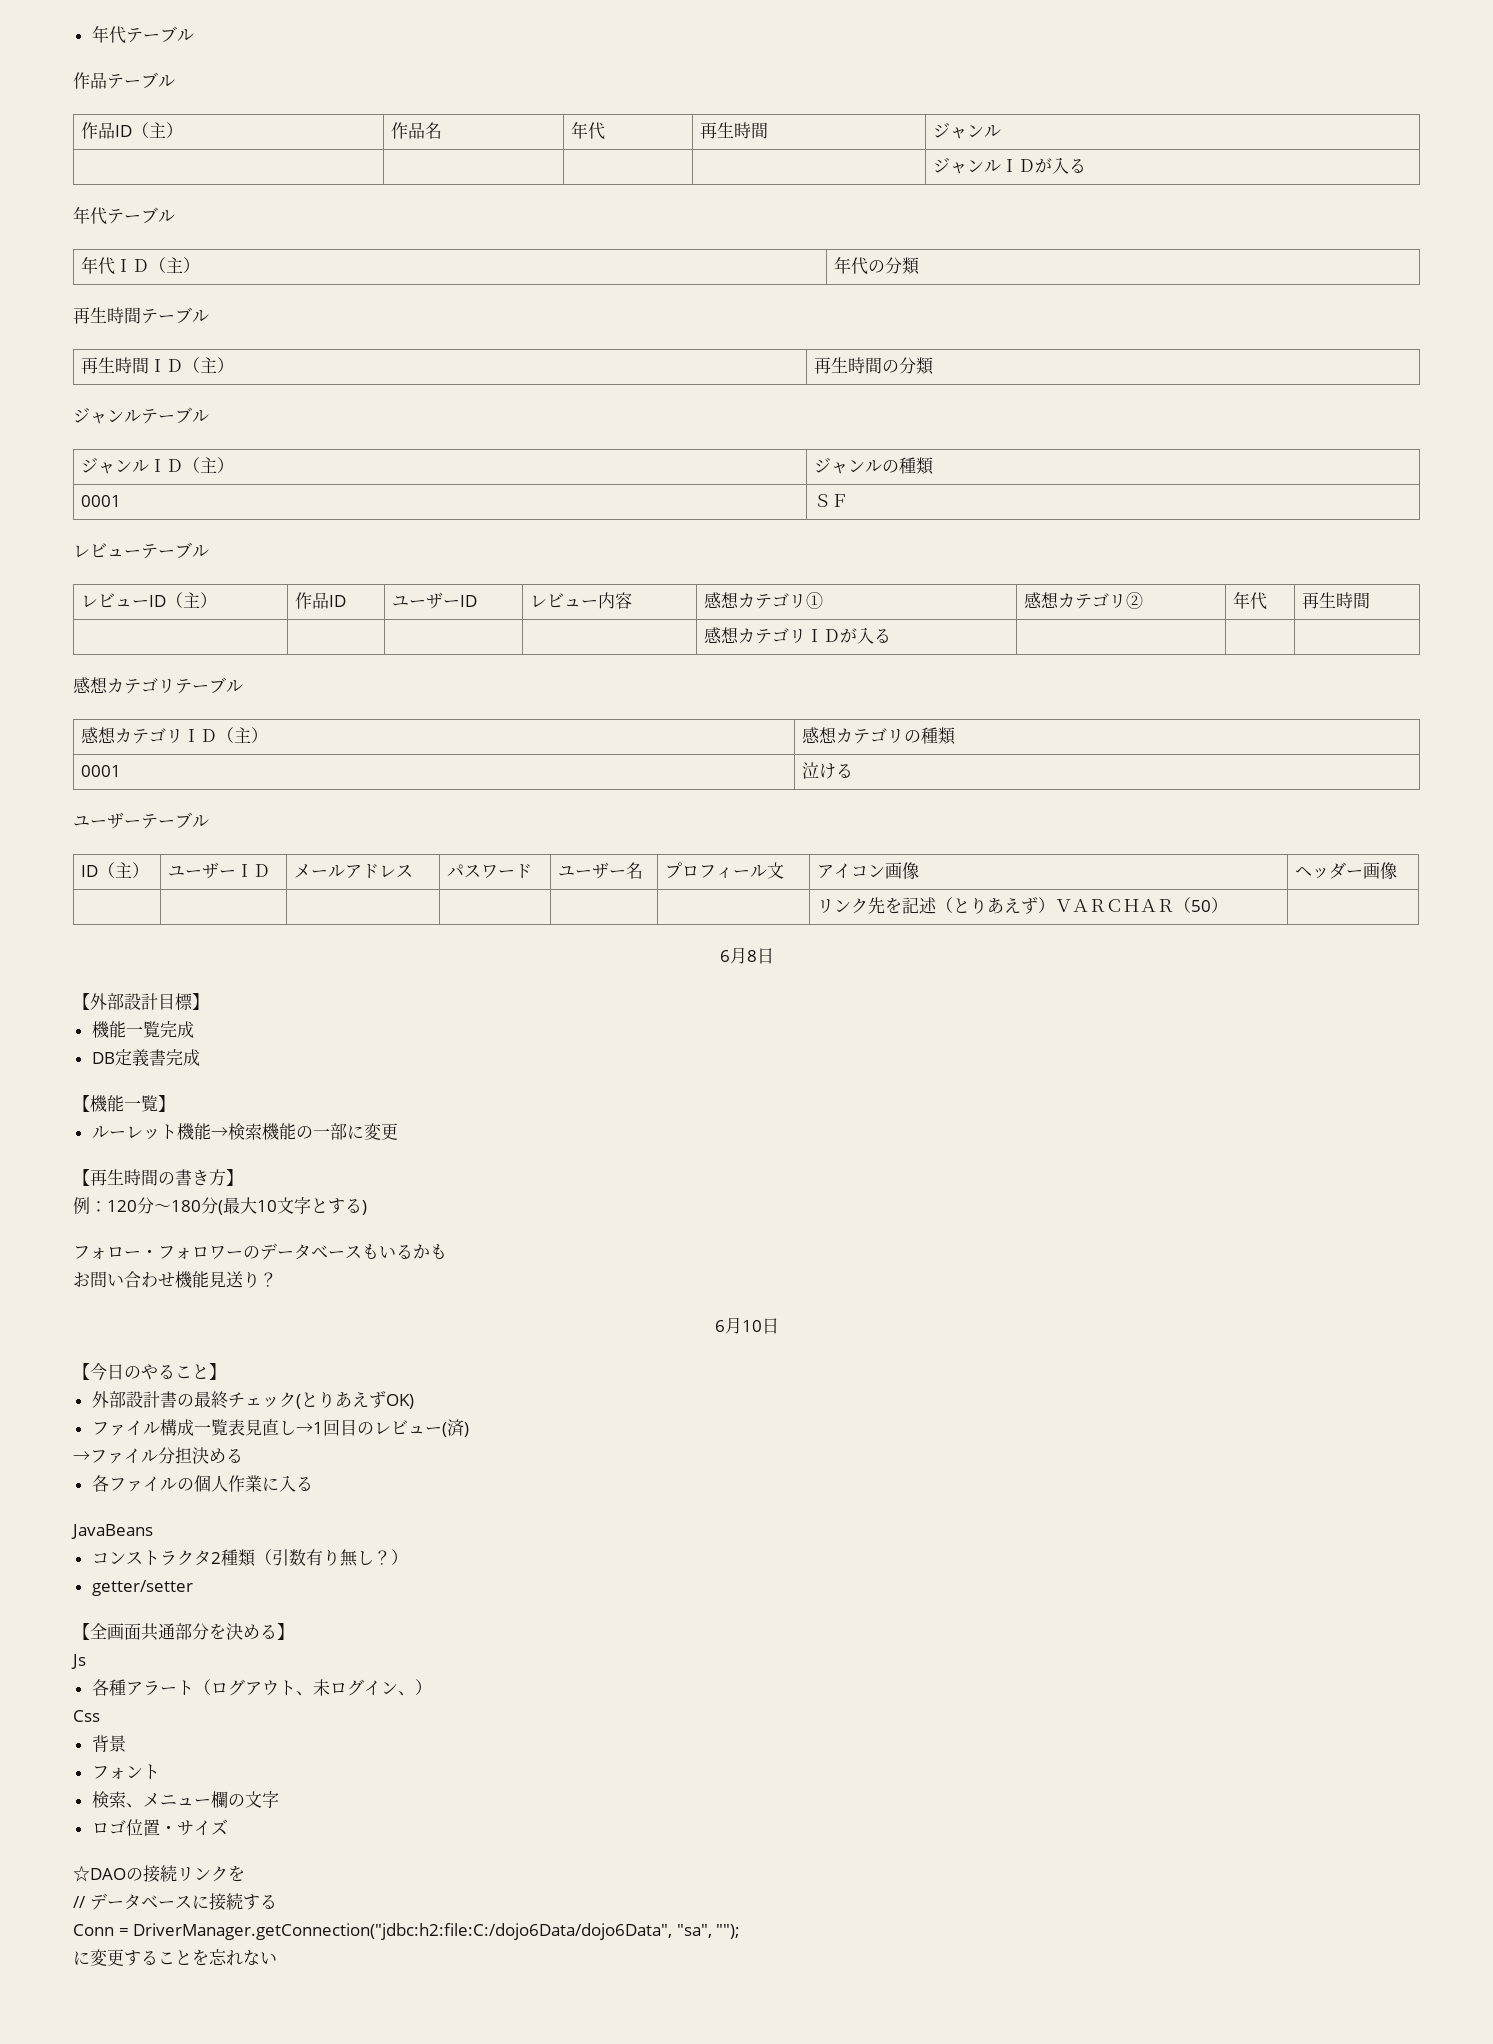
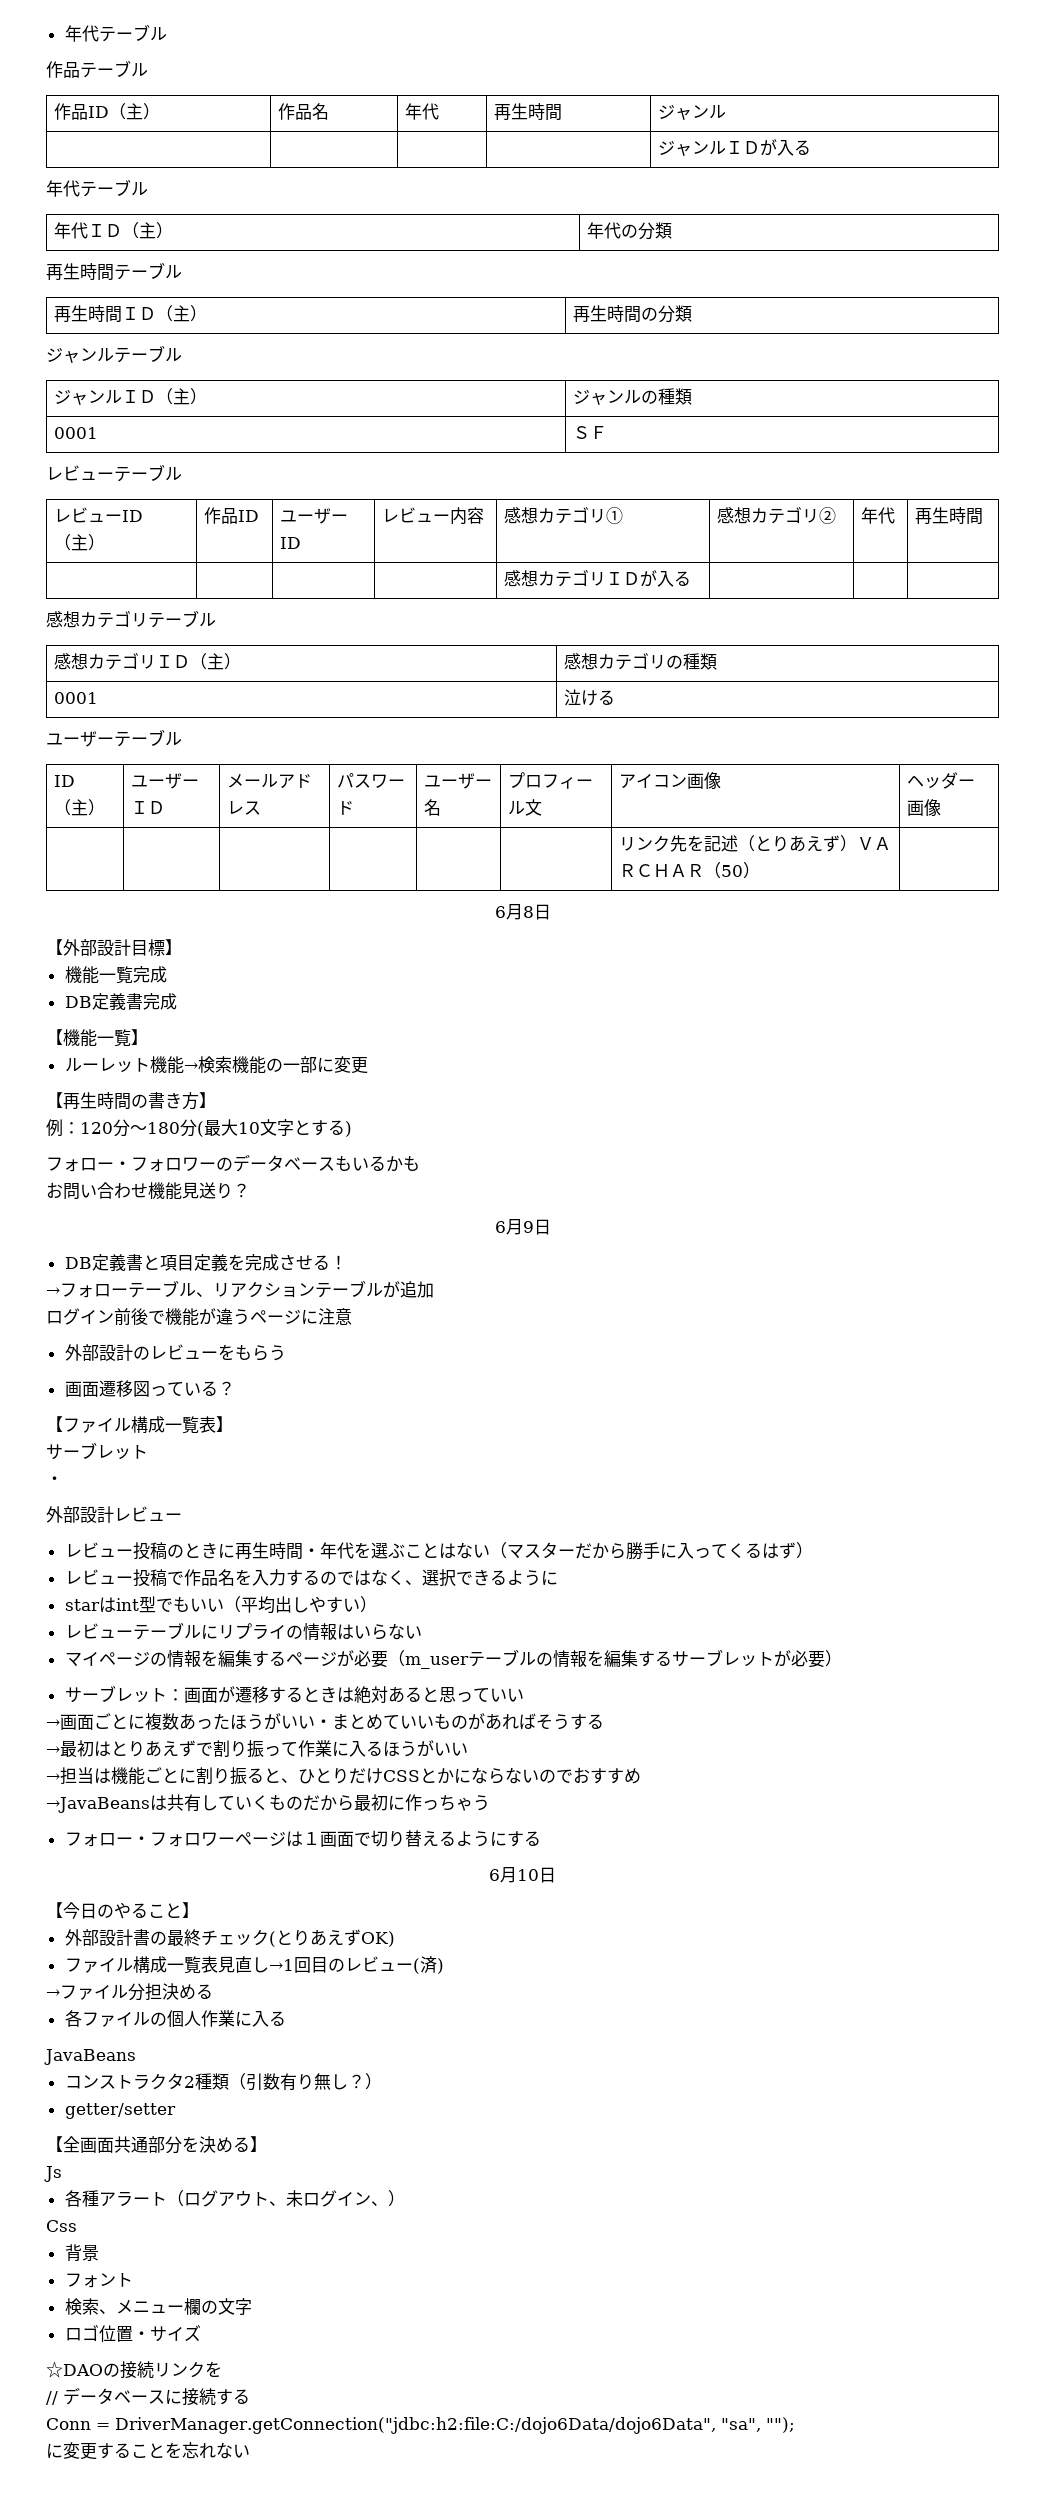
+ 6月9日
+ DB定義書と項目定義を完成させる！
+ →フォローテーブル、リアクションテーブルが追加
+ ログイン前後で機能が違うページに注意
+ 外部設計のレビューをもらう
+ 画面遷移図っている？
+ 【ファイル構成一覧表】
+ サーブレット
+ ・
+ 外部設計レビュー
+ レビュー投稿のときに再生時間・年代を選ぶことはない（マスターだから勝手に入ってくるはず）
+ レビュー投稿で作品名を入力するのではなく、選択できるように
+ starはint型でもいい（平均出しやすい）
+ レビューテーブルにリプライの情報はいらない
+ マイページの情報を編集するページが必要（m_userテーブルの情報を編集するサーブレットが必要）
+ サーブレット：画面が遷移するときは絶対あると思っていい
+ →画面ごとに複数あったほうがいい・まとめていいものがあればそうする
+ →最初はとりあえずで割り振って作業に入るほうがいい
+ →担当は機能ごとに割り振ると、ひとりだけCSSとかにならないのでおすすめ
+ →JavaBeansは共有していくものだから最初に作っちゃう
+ フォロー・フォロワーページは１画面で切り替えるようにする

